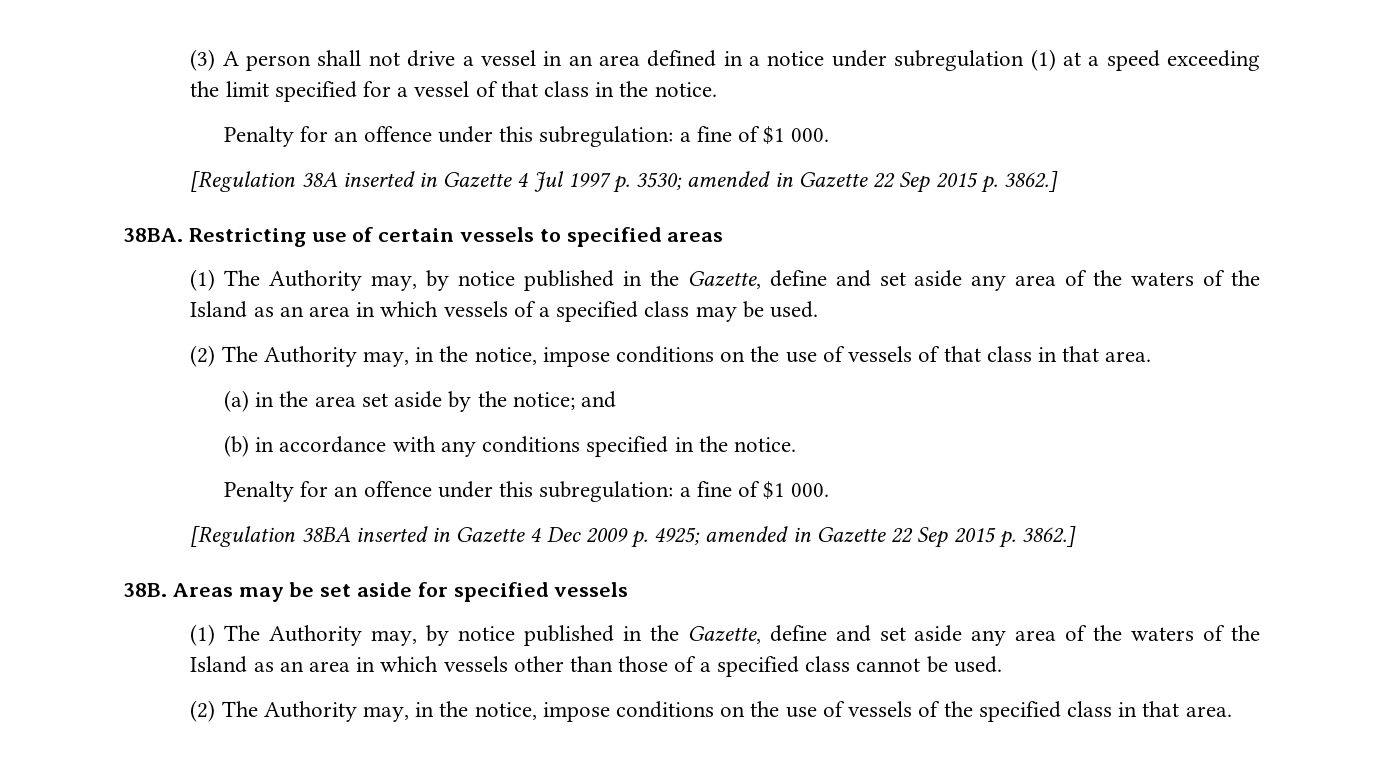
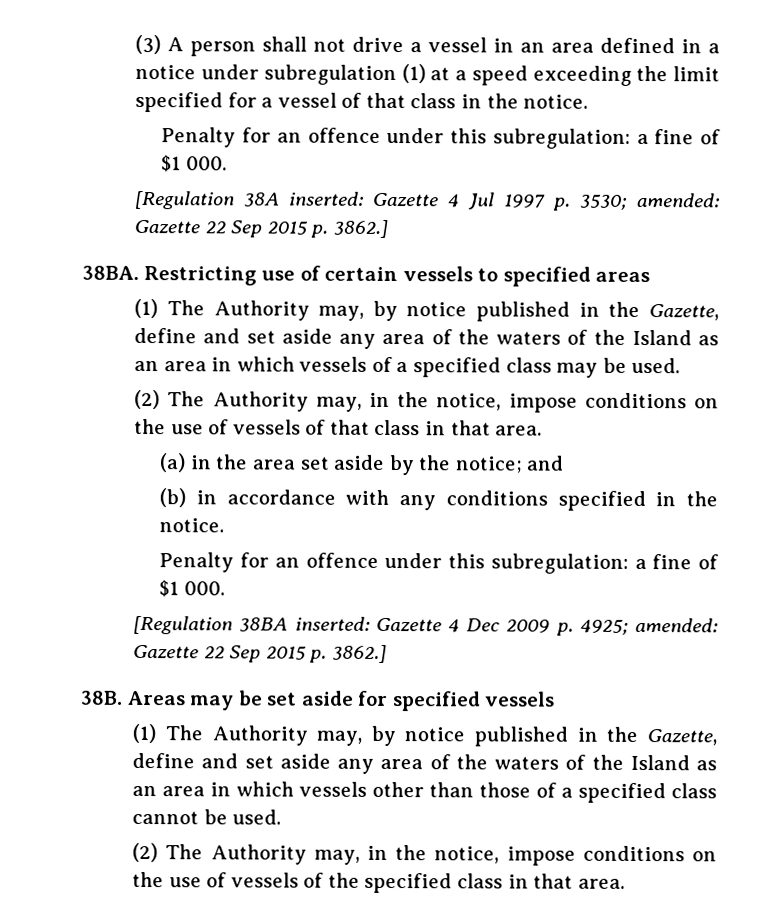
- [Regulation 38A inserted in Gazette 4 Jul 1997 p. 3530; amended in Gazette 22 Sep 2015 p. 3862.]
+ [Regulation 38A inserted: Gazette 4 Jul 1997 p. 3530; amended: Gazette 22 Sep 2015 p. 3862.]
- [Regulation 38BA inserted in Gazette 4 Dec 2009 p. 4925; amended in Gazette 22 Sep 2015 p. 3862.]
+ [Regulation 38BA inserted: Gazette 4 Dec 2009 p. 4925; amended: Gazette 22 Sep 2015 p. 3862.]

